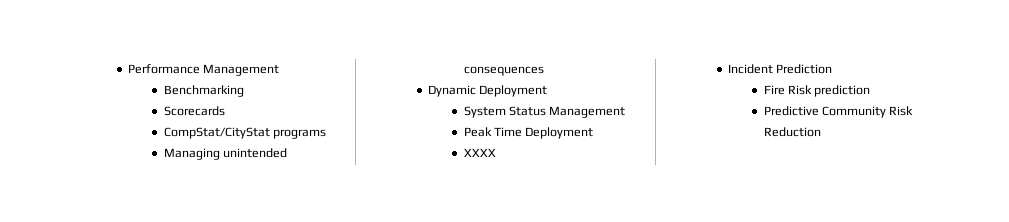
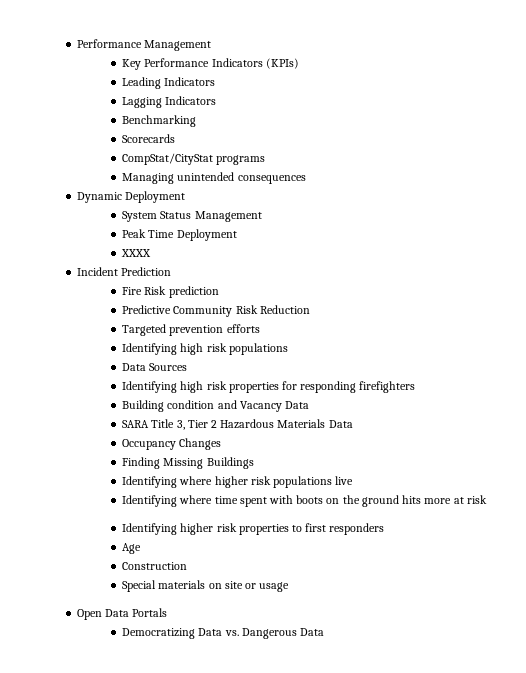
+ Key Performance Indicators (KPIs)
+ Leading Indicators
+ Lagging Indicators
+ Targeted prevention efforts
+ Identifying high risk populations
+ Data Sources
+ Identifying high risk properties for responding firefighters
+ Building condition and Vacancy Data
+ SARA Title 3, Tier 2 Hazardous Materials Data
+ Occupancy Changes
+ Finding Missing Buildings
+ Identifying where higher risk populations live
+ Identifying where time spent with boots on the ground hits more at risk
+ Identifying higher risk properties to first responders
+ Age
+ Construction
+ Special materials on site or usage
+ Open Data Portals
+ Democratizing Data vs. Dangerous Data

